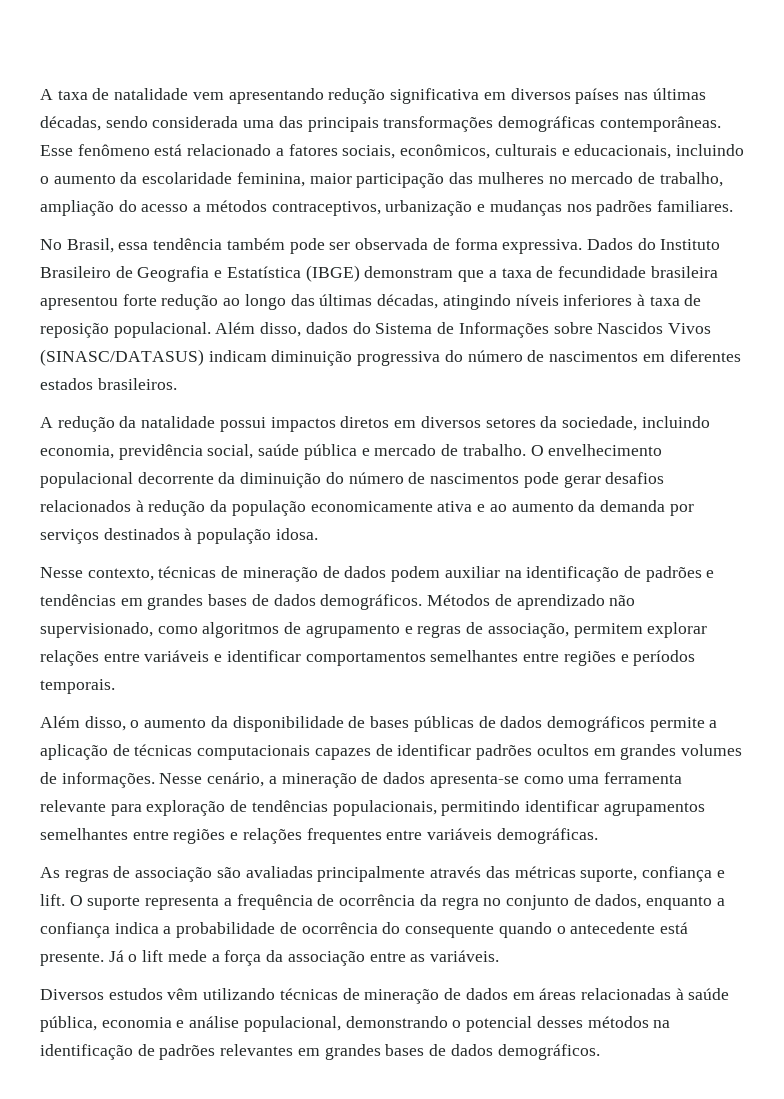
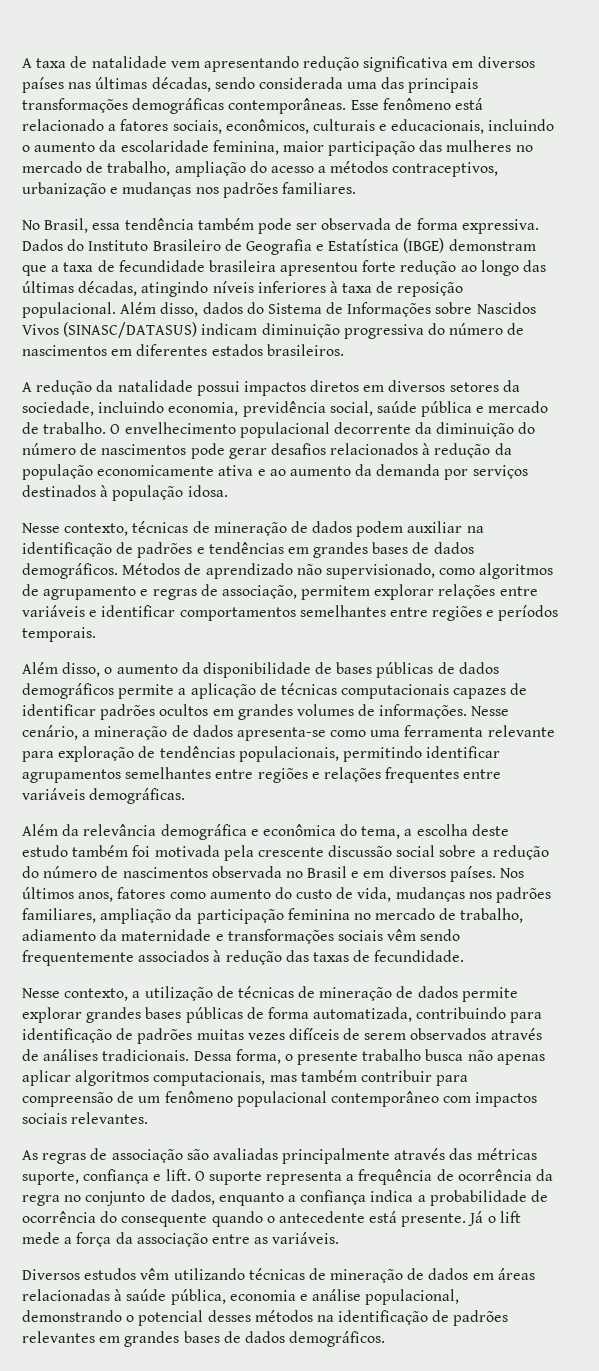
+ Além da relevância demográfica e econômica do tema, a escolha deste estudo também foi motivada pela crescente discussão social sobre a redução do número de nascimentos observada no Brasil e em diversos países. Nos últimos anos, fatores como aumento do custo de vida, mudanças nos padrões familiares, ampliação da participação feminina no mercado de trabalho, adiamento da maternidade e transformações sociais vêm sendo frequentemente associados à redução das taxas de fecundidade.
+ Nesse contexto, a utilização de técnicas de mineração de dados permite explorar grandes bases públicas de forma automatizada, contribuindo para identificação de padrões muitas vezes difíceis de serem observados através de análises tradicionais. Dessa forma, o presente trabalho busca não apenas aplicar algoritmos computacionais, mas também contribuir para compreensão de um fenômeno populacional contemporâneo com impactos sociais relevantes.

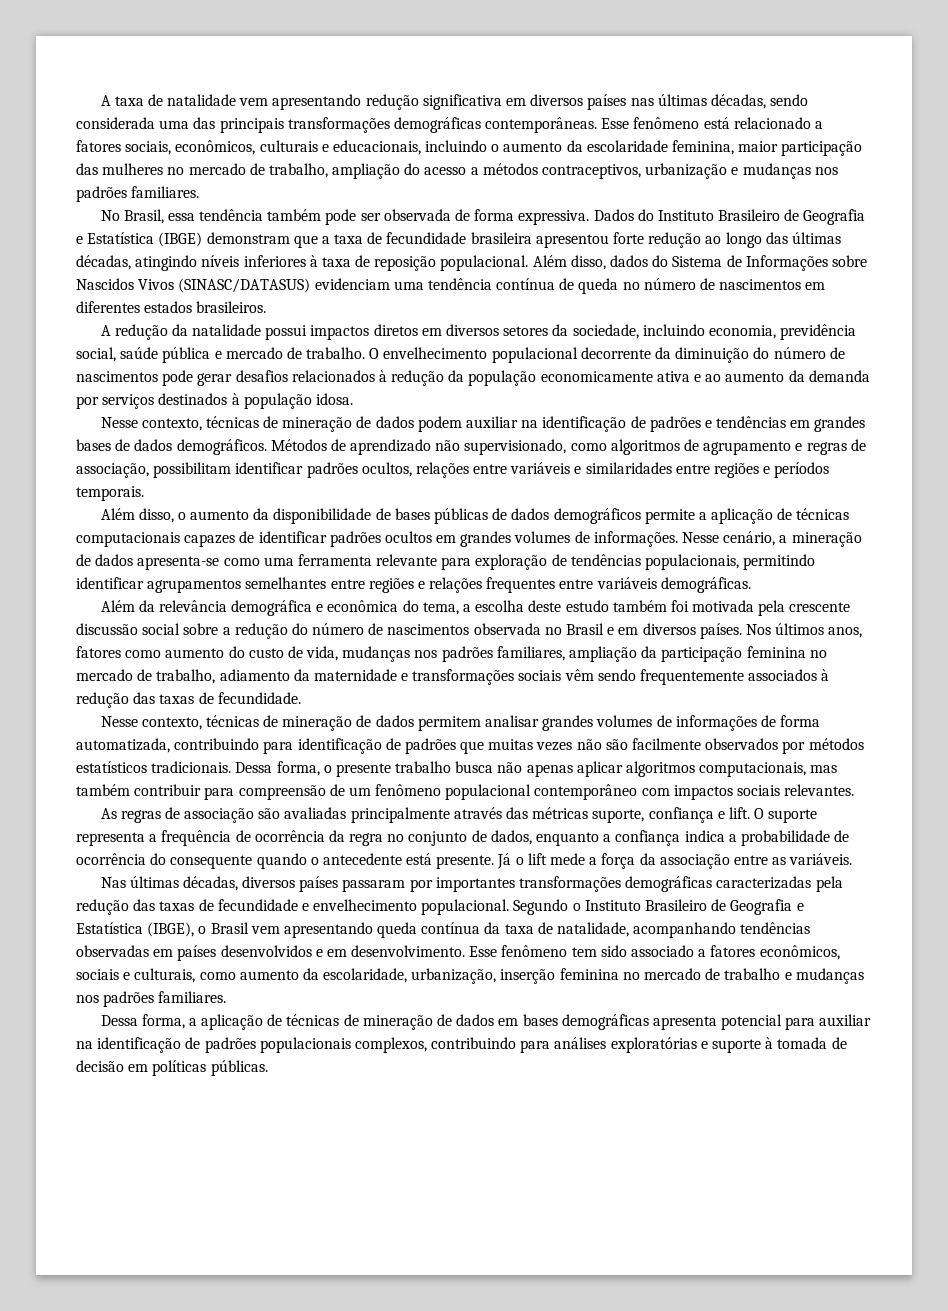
- Além disso, dados do Sistema de Informações sobre Nascidos Vivos (SINASC/DATASUS) indicam diminuição progressiva do número de nascimentos em diferentes estados brasileiros.
+ Além disso, dados do Sistema de Informações sobre Nascidos Vivos (SINASC/DATASUS) evidenciam uma tendência contínua de queda no número de nascimentos em diferentes estados brasileiros.
- Métodos de aprendizado não supervisionado, como algoritmos de agrupamento e regras de associação, permitem explorar relações entre variáveis e identificar comportamentos semelhantes entre regiões e períodos temporais.
+ Métodos de aprendizado não supervisionado, como algoritmos de agrupamento e regras de associação, possibilitam identificar padrões ocultos, relações entre variáveis e similaridades entre regiões e períodos temporais.
- Nesse contexto, a utilização de técnicas de mineração de dados permite explorar grandes bases públicas de forma automatizada, contribuindo para identificação de padrões muitas vezes difíceis de serem observados através de análises tradicionais.
+ Nesse contexto, técnicas de mineração de dados permitem analisar grandes volumes de informações de forma automatizada, contribuindo para identificação de padrões que muitas vezes não são facilmente observados por métodos estatísticos tradicionais.
- Diversos estudos vêm utilizando técnicas de mineração de dados em áreas relacionadas à saúde pública, economia e análise populacional, demonstrando o potencial desses métodos na identificação de padrões relevantes em grandes bases de dados demográficos.
+ Nas últimas décadas, diversos países passaram por importantes transformações demográficas caracterizadas pela redução das taxas de fecundidade e envelhecimento populacional. Segundo o Instituto Brasileiro de Geografia e Estatística (IBGE), o Brasil vem apresentando queda contínua da taxa de natalidade, acompanhando tendências observadas em países desenvolvidos e em desenvolvimento. Esse fenômeno tem sido associado a fatores econômicos, sociais e culturais, como aumento da escolaridade, urbanização, inserção feminina no mercado de trabalho e mudanças nos padrões familiares.
+ Dessa forma, a aplicação de técnicas de mineração de dados em bases demográficas apresenta potencial para auxiliar na identificação de padrões populacionais complexos, contribuindo para análises exploratórias e suporte à tomada de decisão em políticas públicas.

